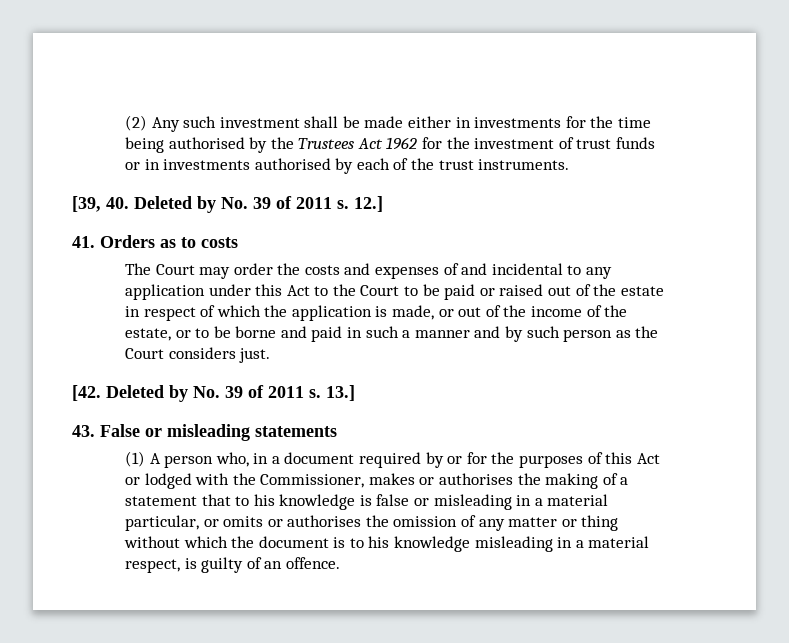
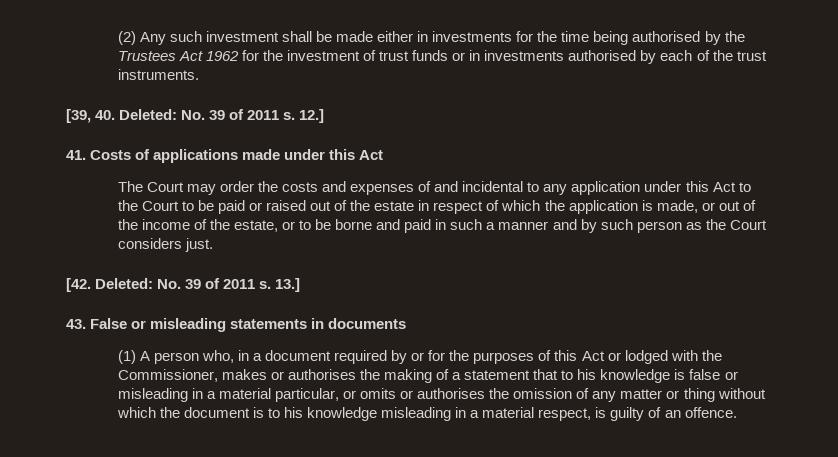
- [39, 40. Deleted by No. 39 of 2011 s.
+ [39, 40. Deleted: No. 39 of 2011 s.
- 41. Orders as to costs
+ 41. Costs of applications made under this Act
- [42. Deleted by No. 39 of 2011 s.
+ [42. Deleted: No. 39 of 2011 s.
- 43. False or misleading statements
+ 43. False or misleading statements in documents

